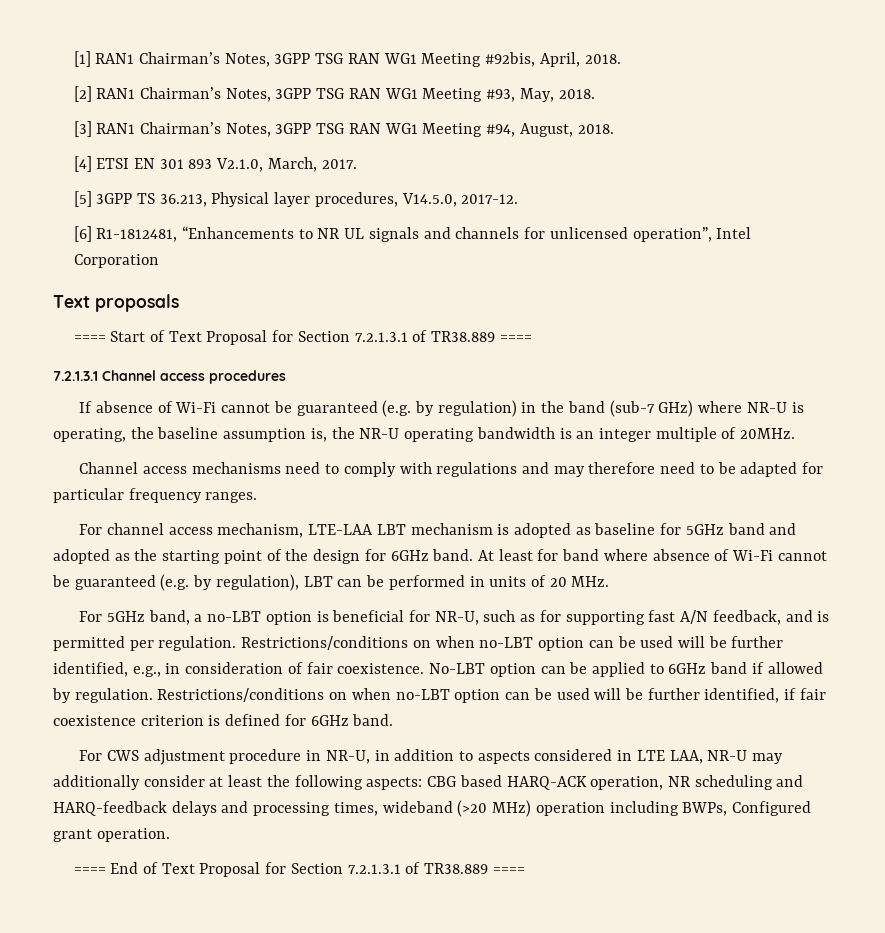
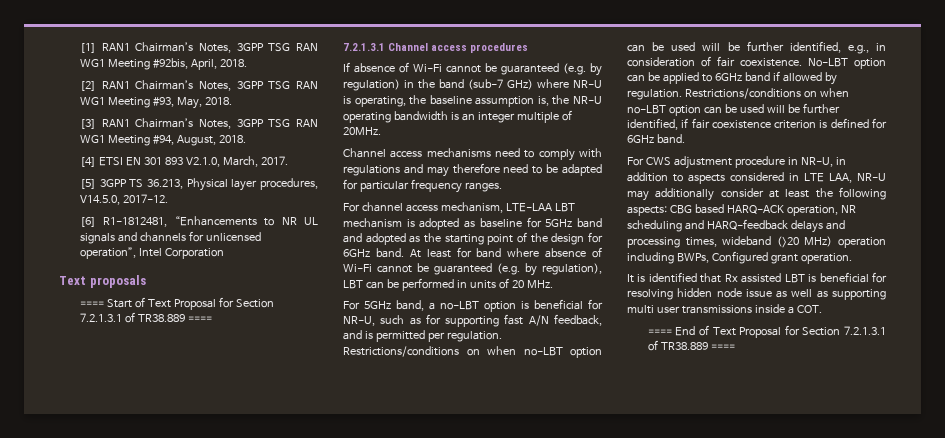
+ It is identified that Rx assisted LBT is beneficial for resolving hidden node issue as well as supporting multi user transmissions inside a COT.

